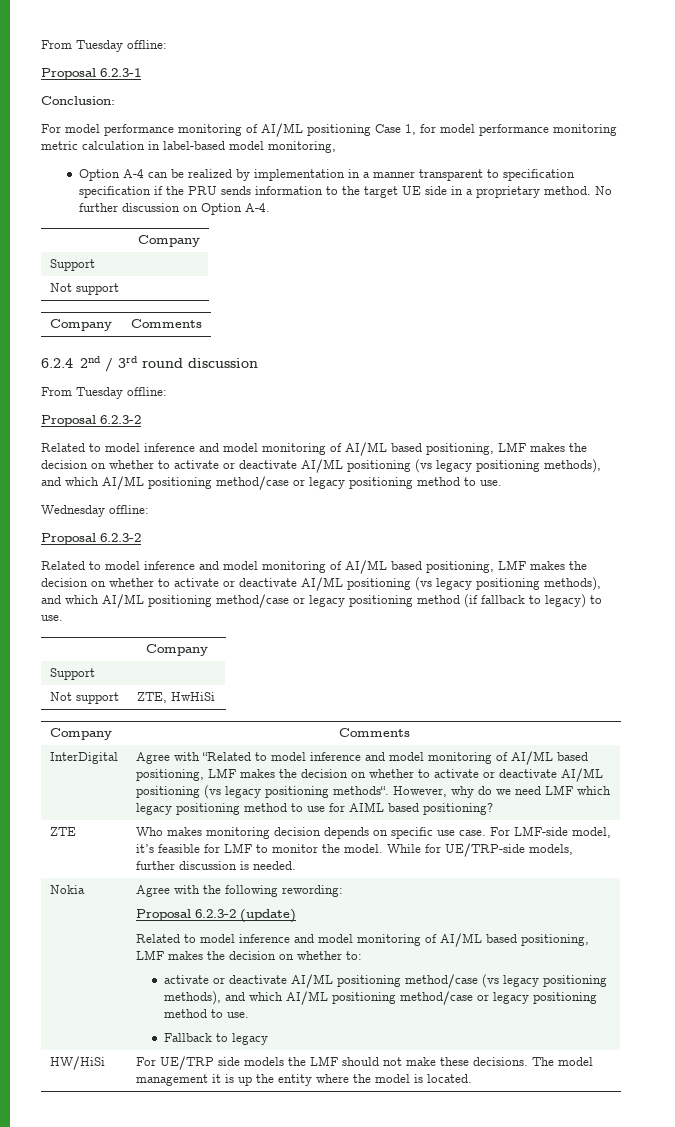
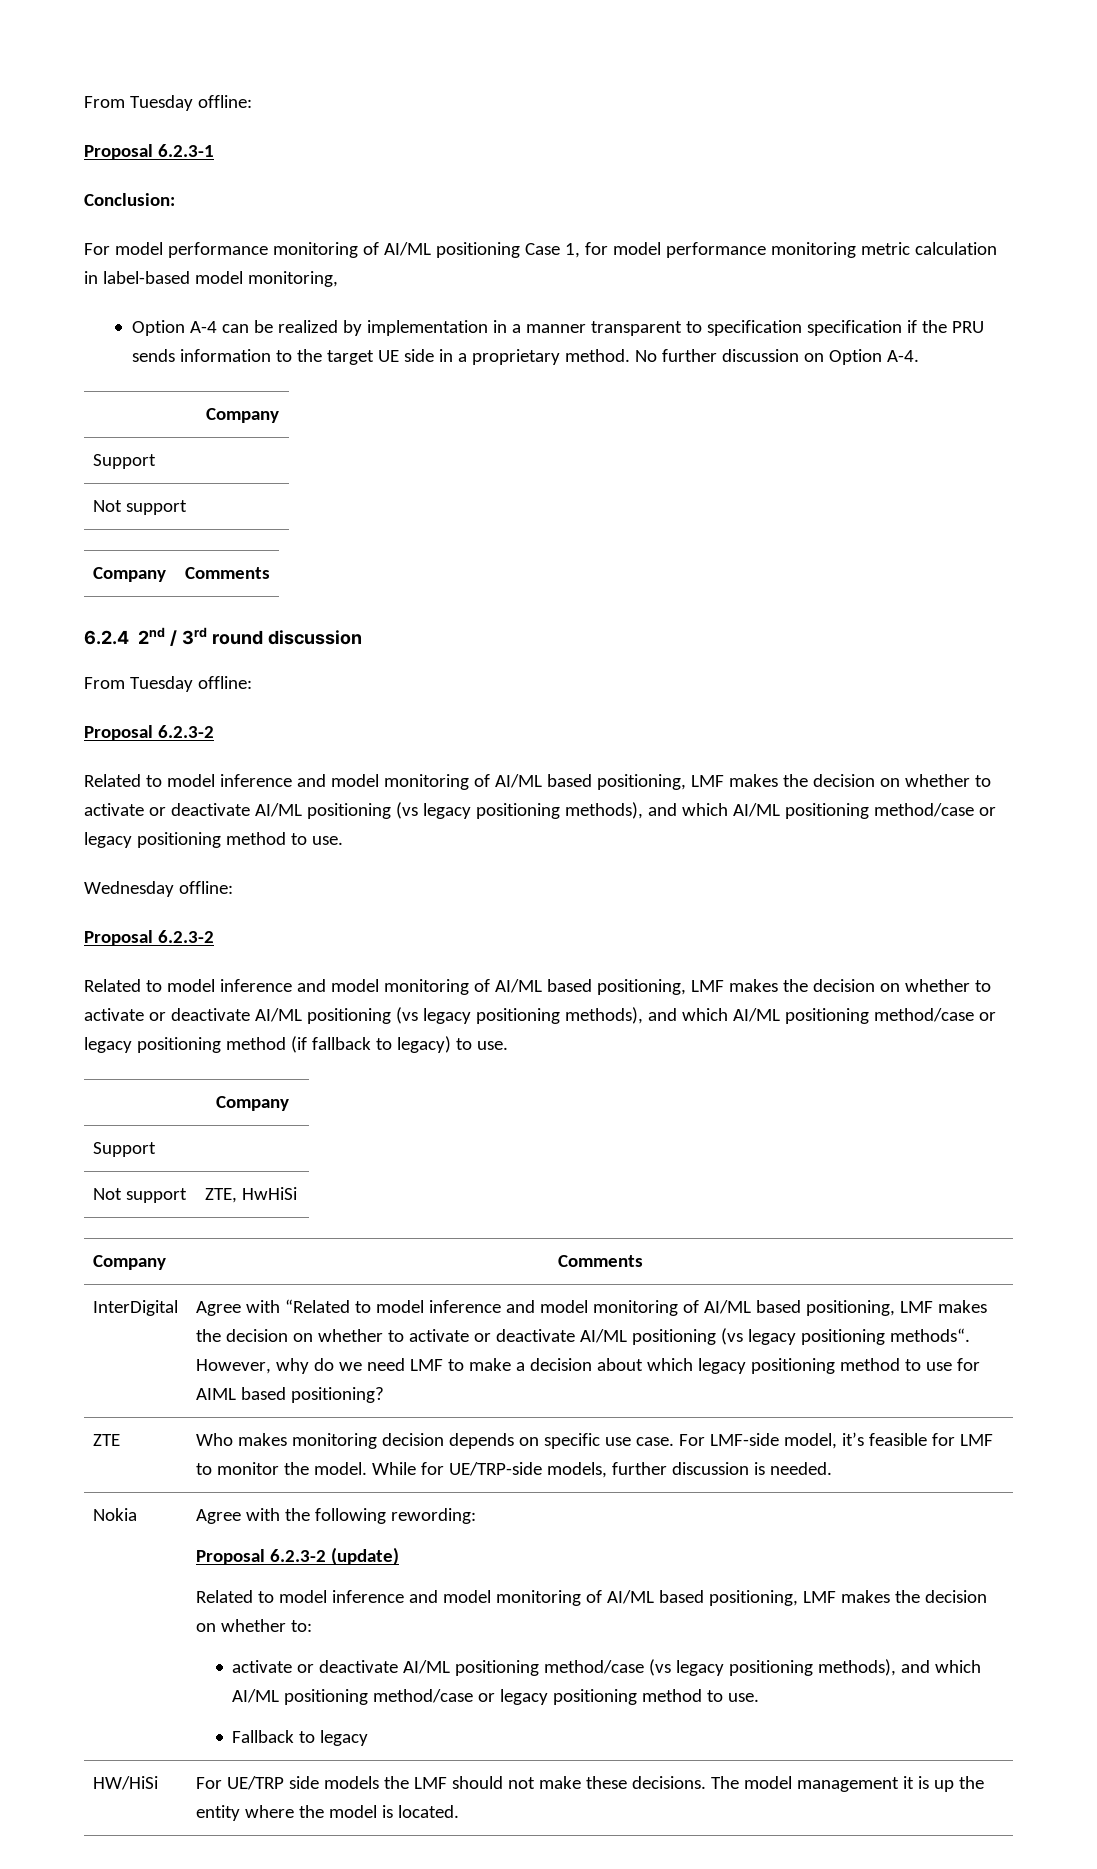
- However, why do we need LMF which legacy positioning method to use for AIML based positioning?
+ However, why do we need LMF to make a decision about which legacy positioning method to use for AIML based positioning?

